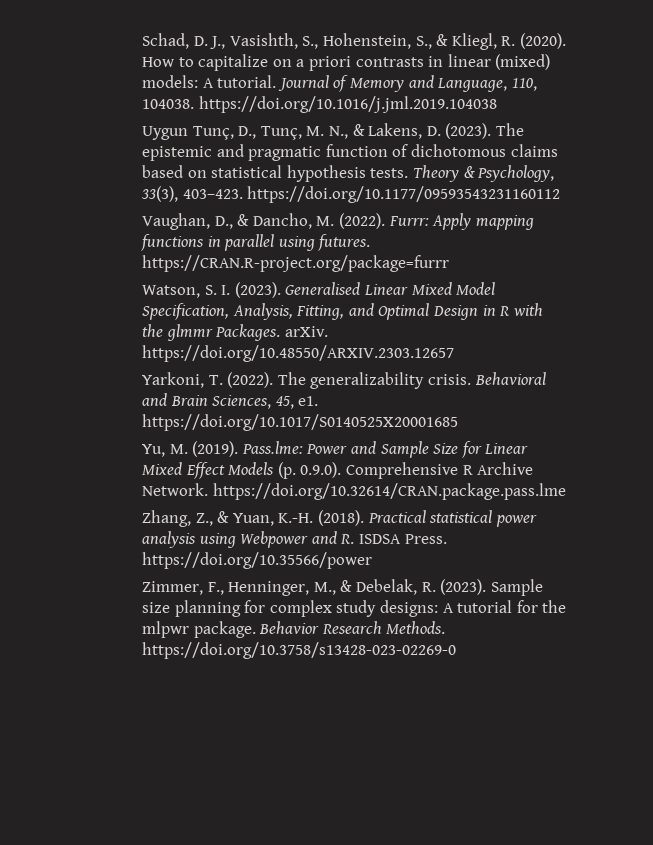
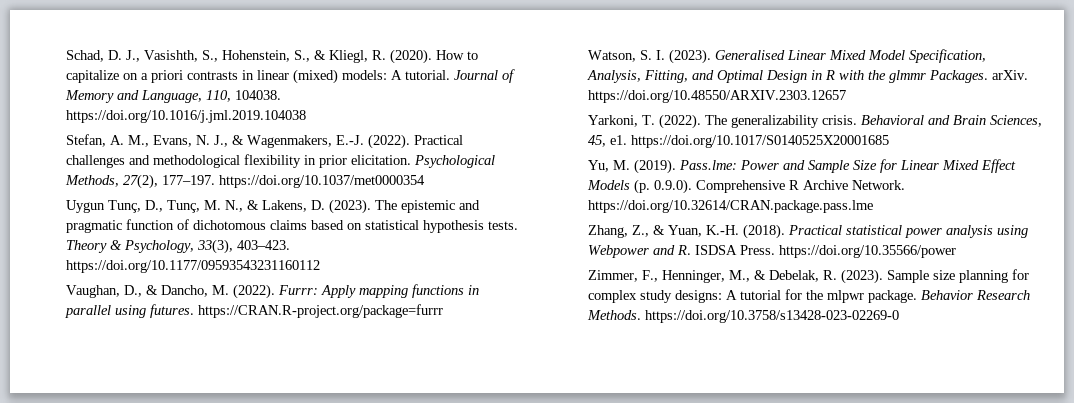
+ Stefan, A. M., Evans, N. J., & Wagenmakers, E.-J. (2022). Practical challenges and methodological flexibility in prior elicitation. Psychological Methods, 27(2), 177–197. https://doi.org/10.1037/met0000354

